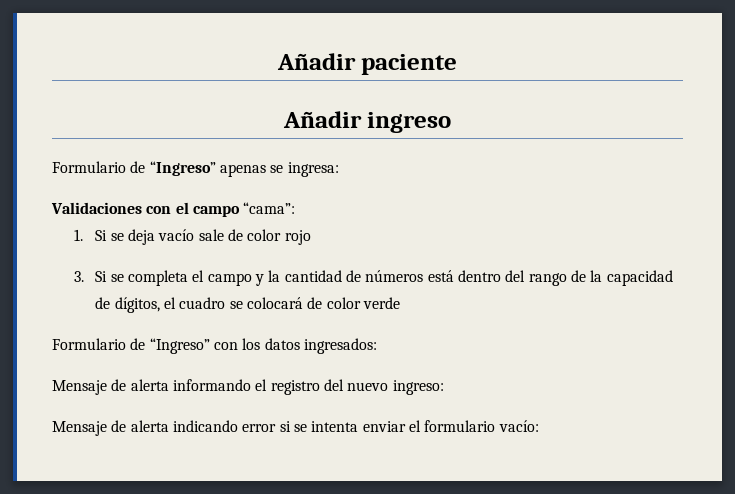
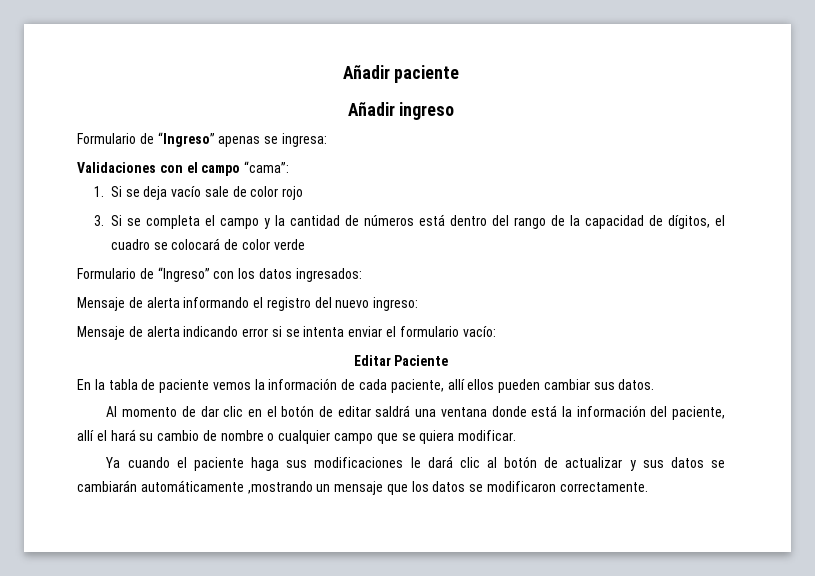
+ Editar Paciente
+ En la tabla de paciente vemos la información de cada paciente, allí ellos pueden cambiar sus datos.
+ Al momento de dar clic en el botón de editar saldrá una ventana donde está la información del paciente, allí el hará su cambio de nombre o cualquier campo que se quiera modificar.
+ Ya cuando el paciente haga sus modificaciones le dará clic al botón de actualizar y sus datos se cambiarán automáticamente ,mostrando un mensaje que los datos se modificaron correctamente.

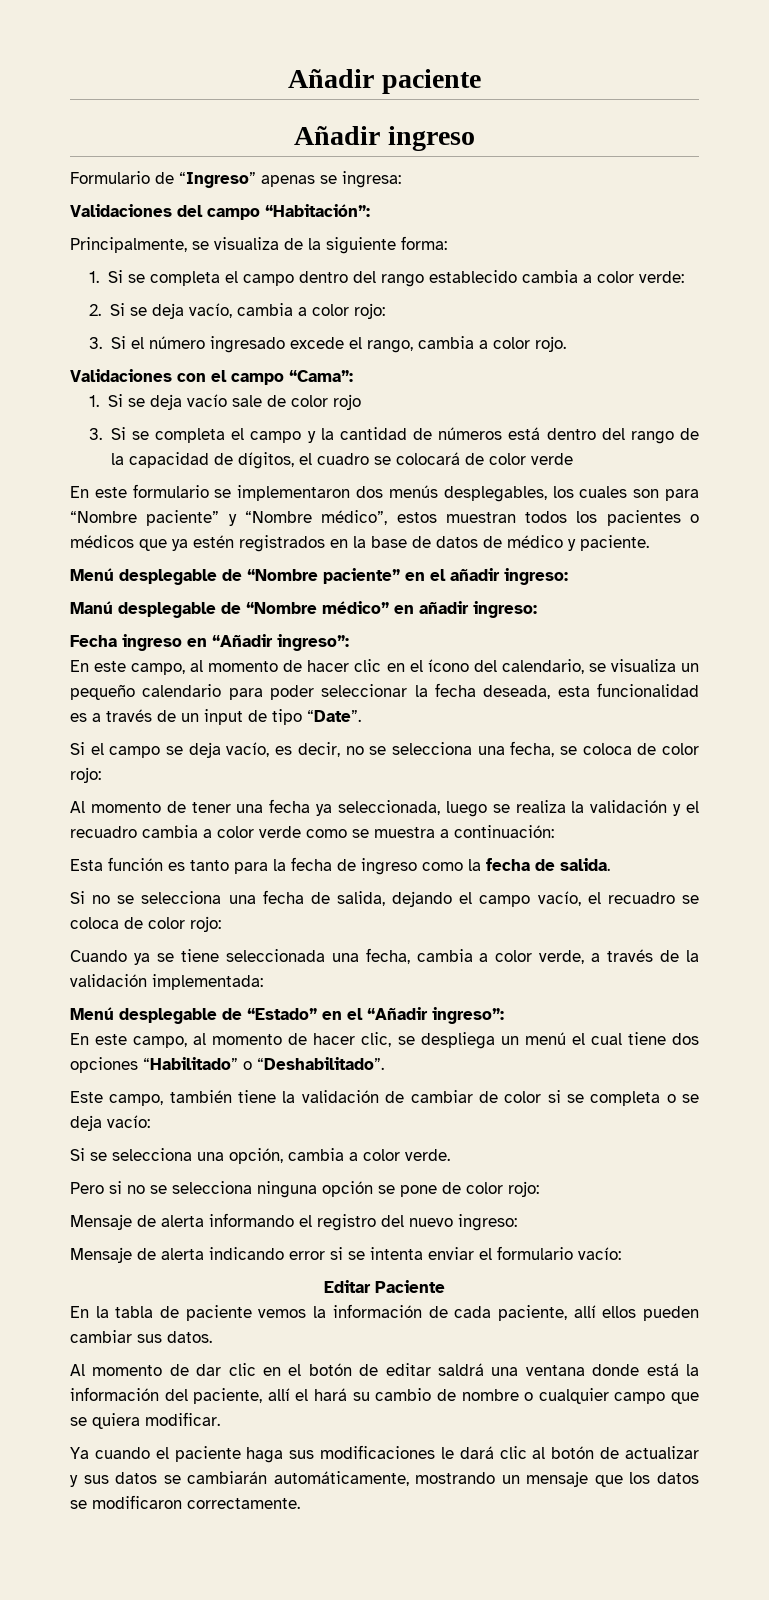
+ Validaciones del campo “Habitación”:
+ Principalmente, se visualiza de la siguiente forma:
+ 1. Si se completa el campo dentro del rango establecido cambia a color verde:
+ 2. Si se deja vacío, cambia a color rojo:
+ 3. Si el número ingresado excede el rango, cambia a color rojo.
- Validaciones con el campo “cama”:
+ Validaciones con el campo “Cama”:
- Formulario de “Ingreso” con los datos ingresados:
+ En este formulario se implementaron dos menús desplegables, los cuales son para “Nombre paciente” y “Nombre médico”, estos muestran todos los pacientes o médicos que ya estén registrados en la base de datos de médico y paciente.
+ Menú desplegable de “Nombre paciente” en el añadir ingreso:
+ Manú desplegable de “Nombre médico” en añadir ingreso:
+ Fecha ingreso en “Añadir ingreso”:
+ En este campo, al momento de hacer clic en el ícono del calendario, se visualiza un pequeño calendario para poder seleccionar la fecha deseada, esta funcionalidad es a través de un input de tipo “Date”.
+ Si el campo se deja vacío, es decir, no se selecciona una fecha, se coloca de color rojo:
+ Al momento de tener una fecha ya seleccionada, luego se realiza la validación y el recuadro cambia a color verde como se muestra a continuación:
+ Esta función es tanto para la fecha de ingreso como la fecha de salida.
+ Si no se selecciona una fecha de salida, dejando el campo vacío, el recuadro se coloca de color rojo:
+ Cuando ya se tiene seleccionada una fecha, cambia a color verde, a través de la validación implementada:
+ Menú desplegable de “Estado” en el “Añadir ingreso”:
+ En este campo, al momento de hacer clic, se despliega un menú el cual tiene dos opciones “Habilitado” o “Deshabilitado”.
+ Este campo, también tiene la validación de cambiar de color si se completa o se deja vacío:
+ Si se selecciona una opción, cambia a color verde.
+ Pero si no se selecciona ninguna opción se pone de color rojo:
- Ya cuando el paciente haga sus modificaciones le dará clic al botón de actualizar y sus datos se cambiarán automáticamente ,mostrando un mensaje que los datos se modificaron correctamente.
+ Ya cuando el paciente haga sus modificaciones le dará clic al botón de actualizar y sus datos se cambiarán automáticamente, mostrando un mensaje que los datos se modificaron correctamente.

